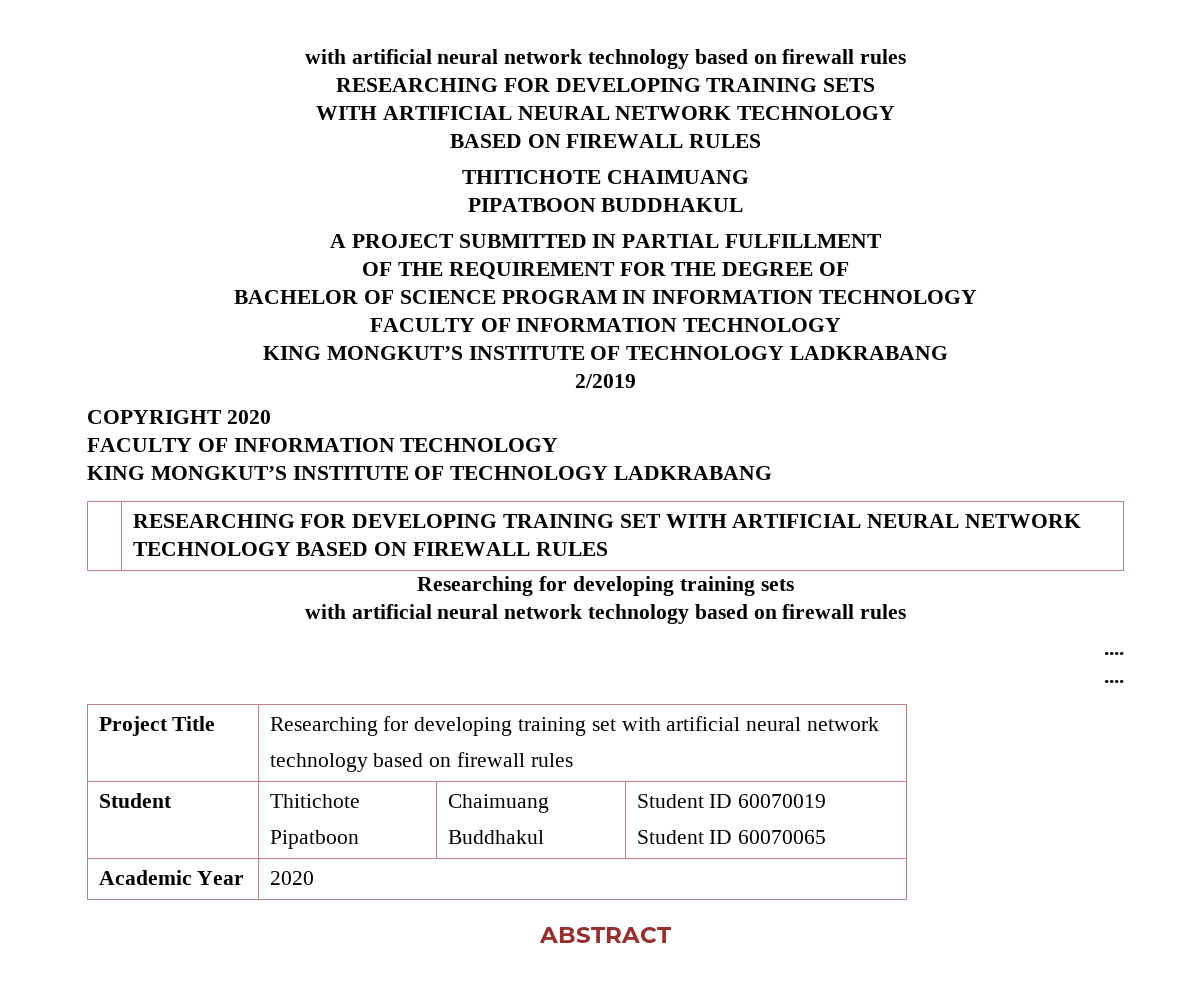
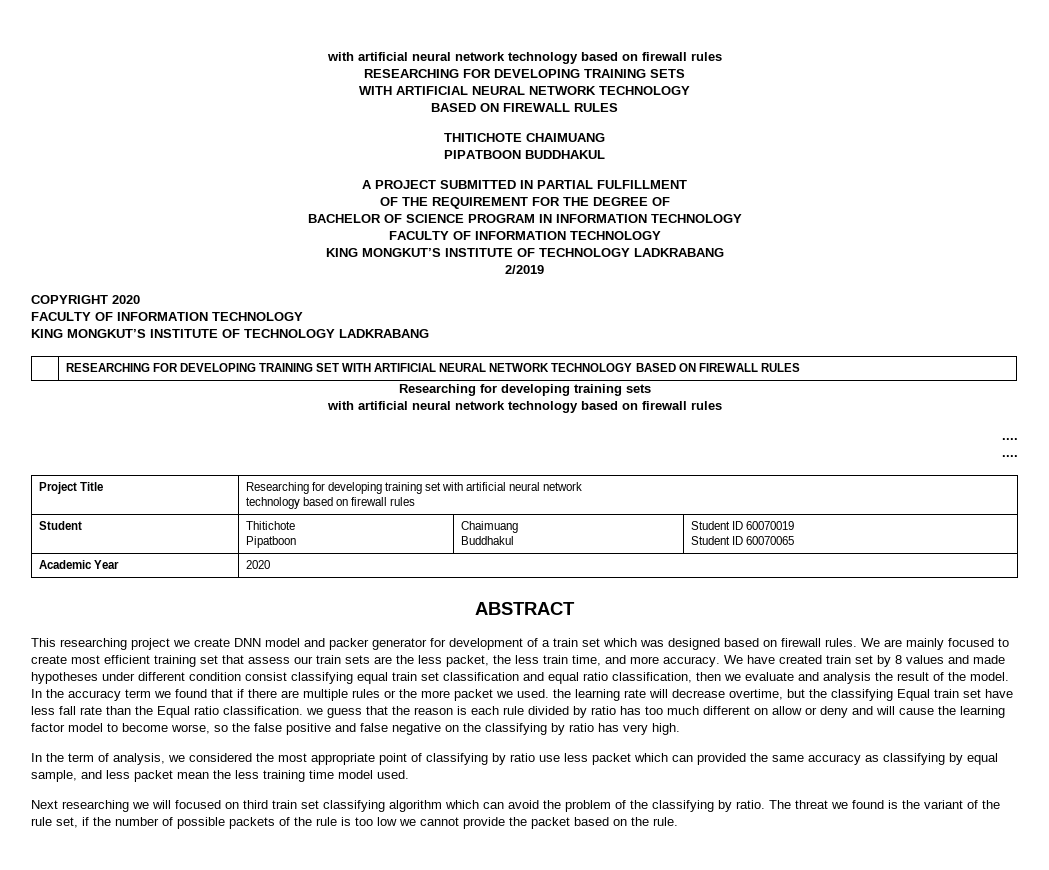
+ This researching project we create DNN model and packer generator for development of a train set which was designed based on firewall rules. We are mainly focused to create most efficient training set that assess our train sets are the less packet, the less train time, and more accuracy. We have created train set by 8 values and made hypotheses under different condition consist classifying equal train set classification and equal ratio classification, then we evaluate and analysis the result of the model. In the accuracy term we found that if there are multiple rules or the more packet we used. the learning rate will decrease overtime, but the classifying Equal train set have less fall rate than the Equal ratio classification. we guess that the reason is each rule divided by ratio has too much different on allow or deny and will cause the learning factor model to become worse, so the false positive and false negative on the classifying by ratio has very high.
+ In the term of analysis, we considered the most appropriate point of classifying by ratio use less packet which can provided the same accuracy as classifying by equal sample, and less packet mean the less training time model used.
+ Next researching we will focused on third train set classifying algorithm which can avoid the problem of the classifying by ratio. The threat we found is the variant of the rule set, if the number of possible packets of the rule is too low we cannot provide the packet based on the rule.

